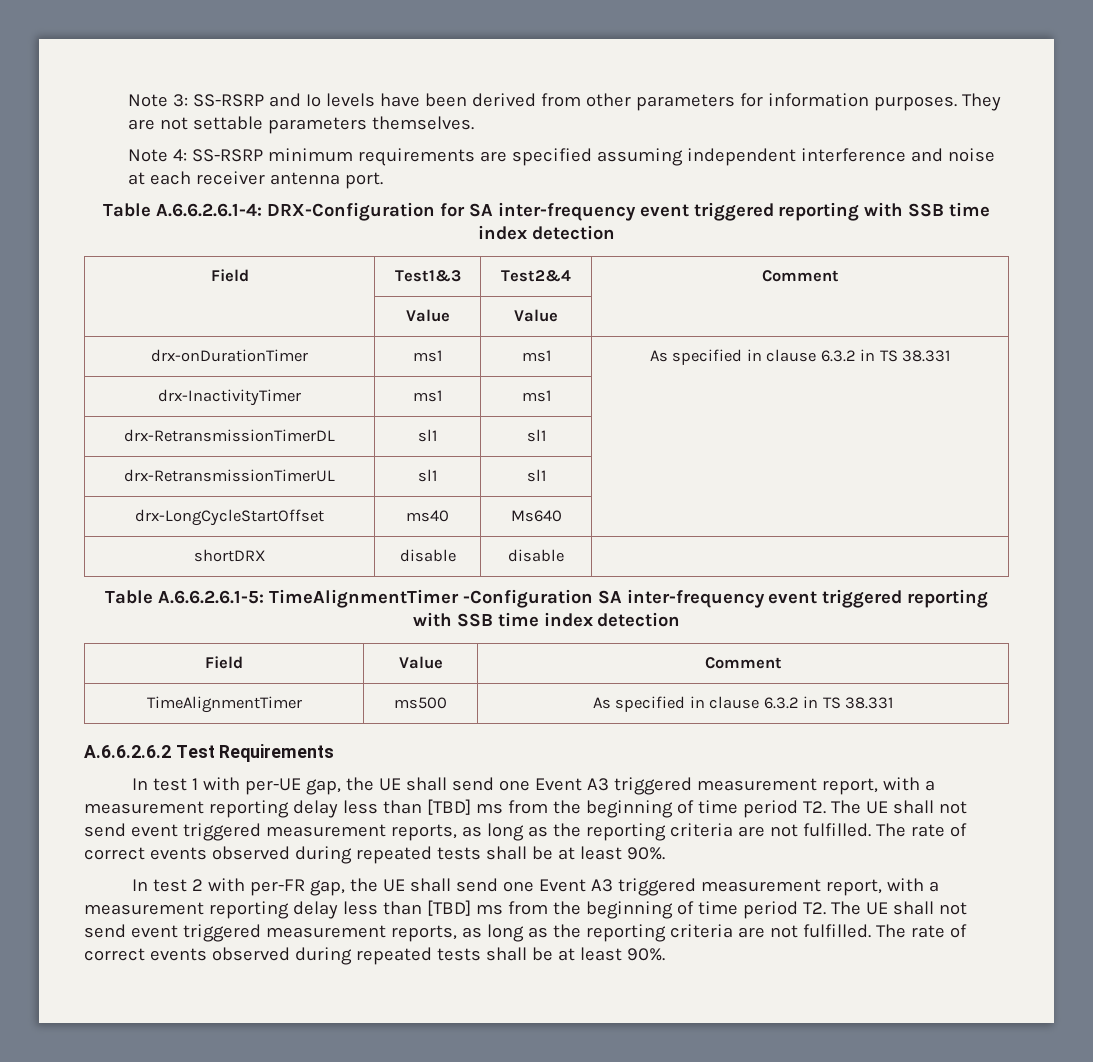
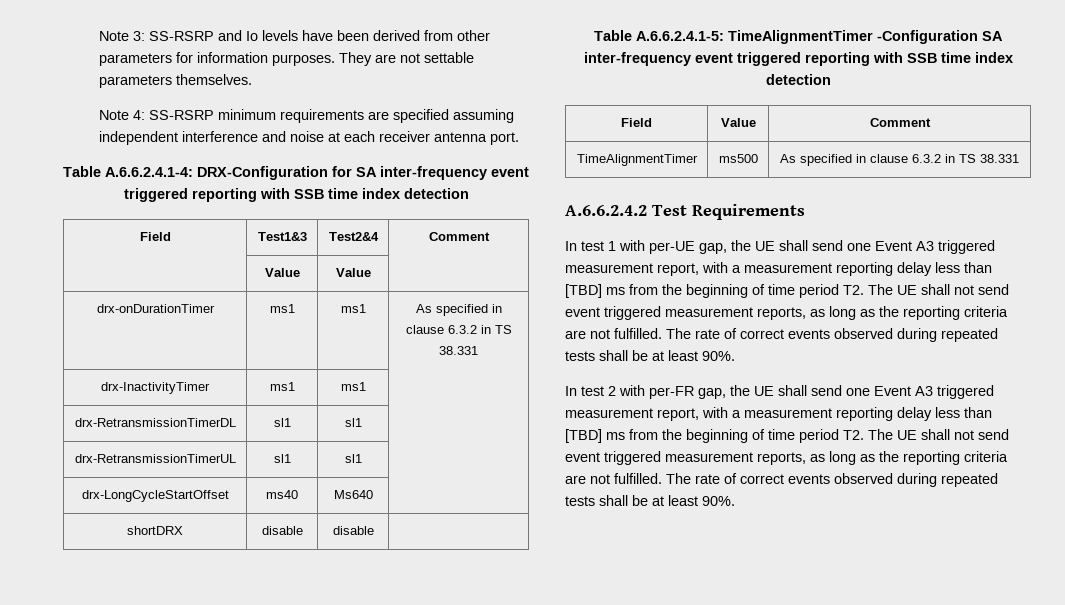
- Table A.6.6.2.6.1-4: DRX-Configuration for SA inter-frequency event triggered reporting with SSB time index detection
+ Table A.6.6.2.4.1-4: DRX-Configuration for SA inter-frequency event triggered reporting with SSB time index detection
- Table A.6.6.2.6.1-5: TimeAlignmentTimer -Configuration SA inter-frequency event triggered reporting with SSB time index detection
+ Table A.6.6.2.4.1-5: TimeAlignmentTimer -Configuration SA inter-frequency event triggered reporting with SSB time index detection
- A.6.6.2.6.2 Test Requirements
+ A.6.6.2.4.2 Test Requirements

